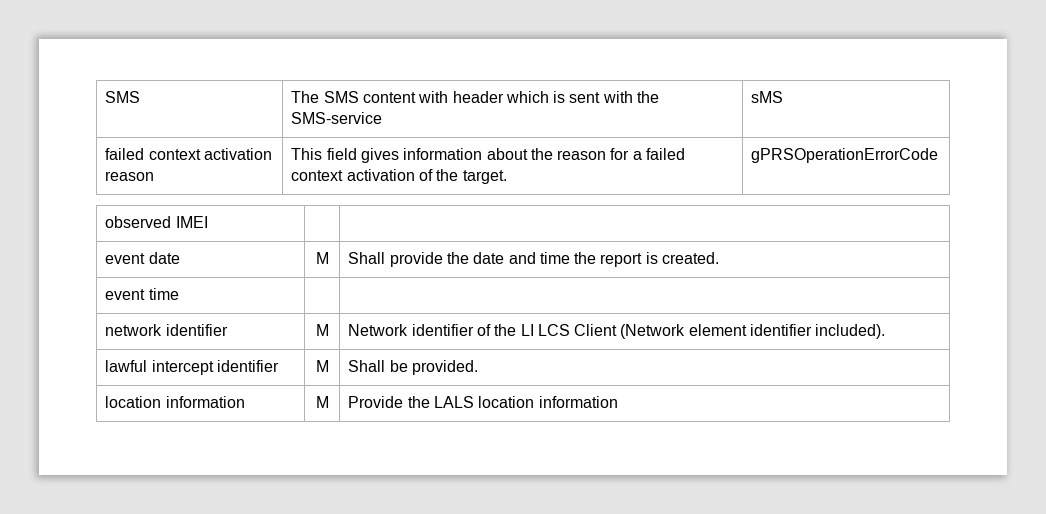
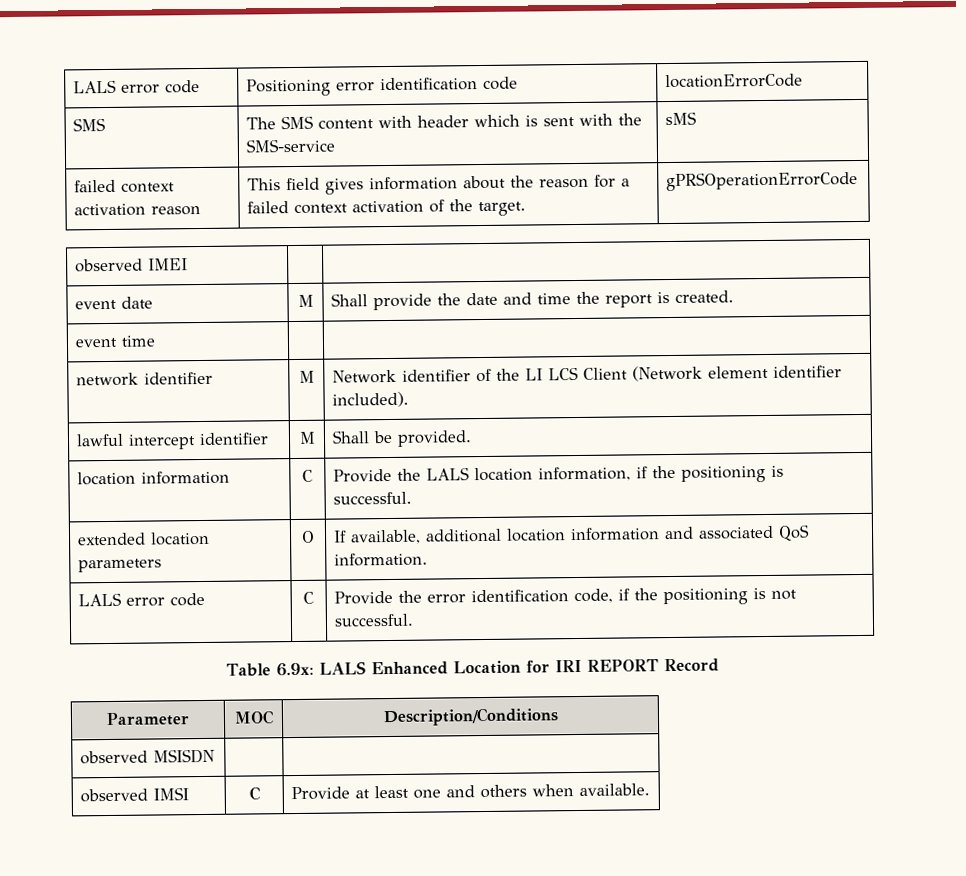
+ LALS error code | Positioning error identification code | locationErrorCode
- location information | M | Provide the LALS location information
+ location information | C | Provide the LALS location information, if the positioning is successful.
+ extended location parameters | O | If available, additional location information and associated QoS information.
+ LALS error code | C | Provide the error identification code, if the positioning is not successful.
+ Table 6.9x: LALS Enhanced Location for IRI REPORT Record
+ Parameter | MOC | Description/Conditions
+ observed MSISDN | |
+ observed IMSI | C | Provide at least one and others when available.

